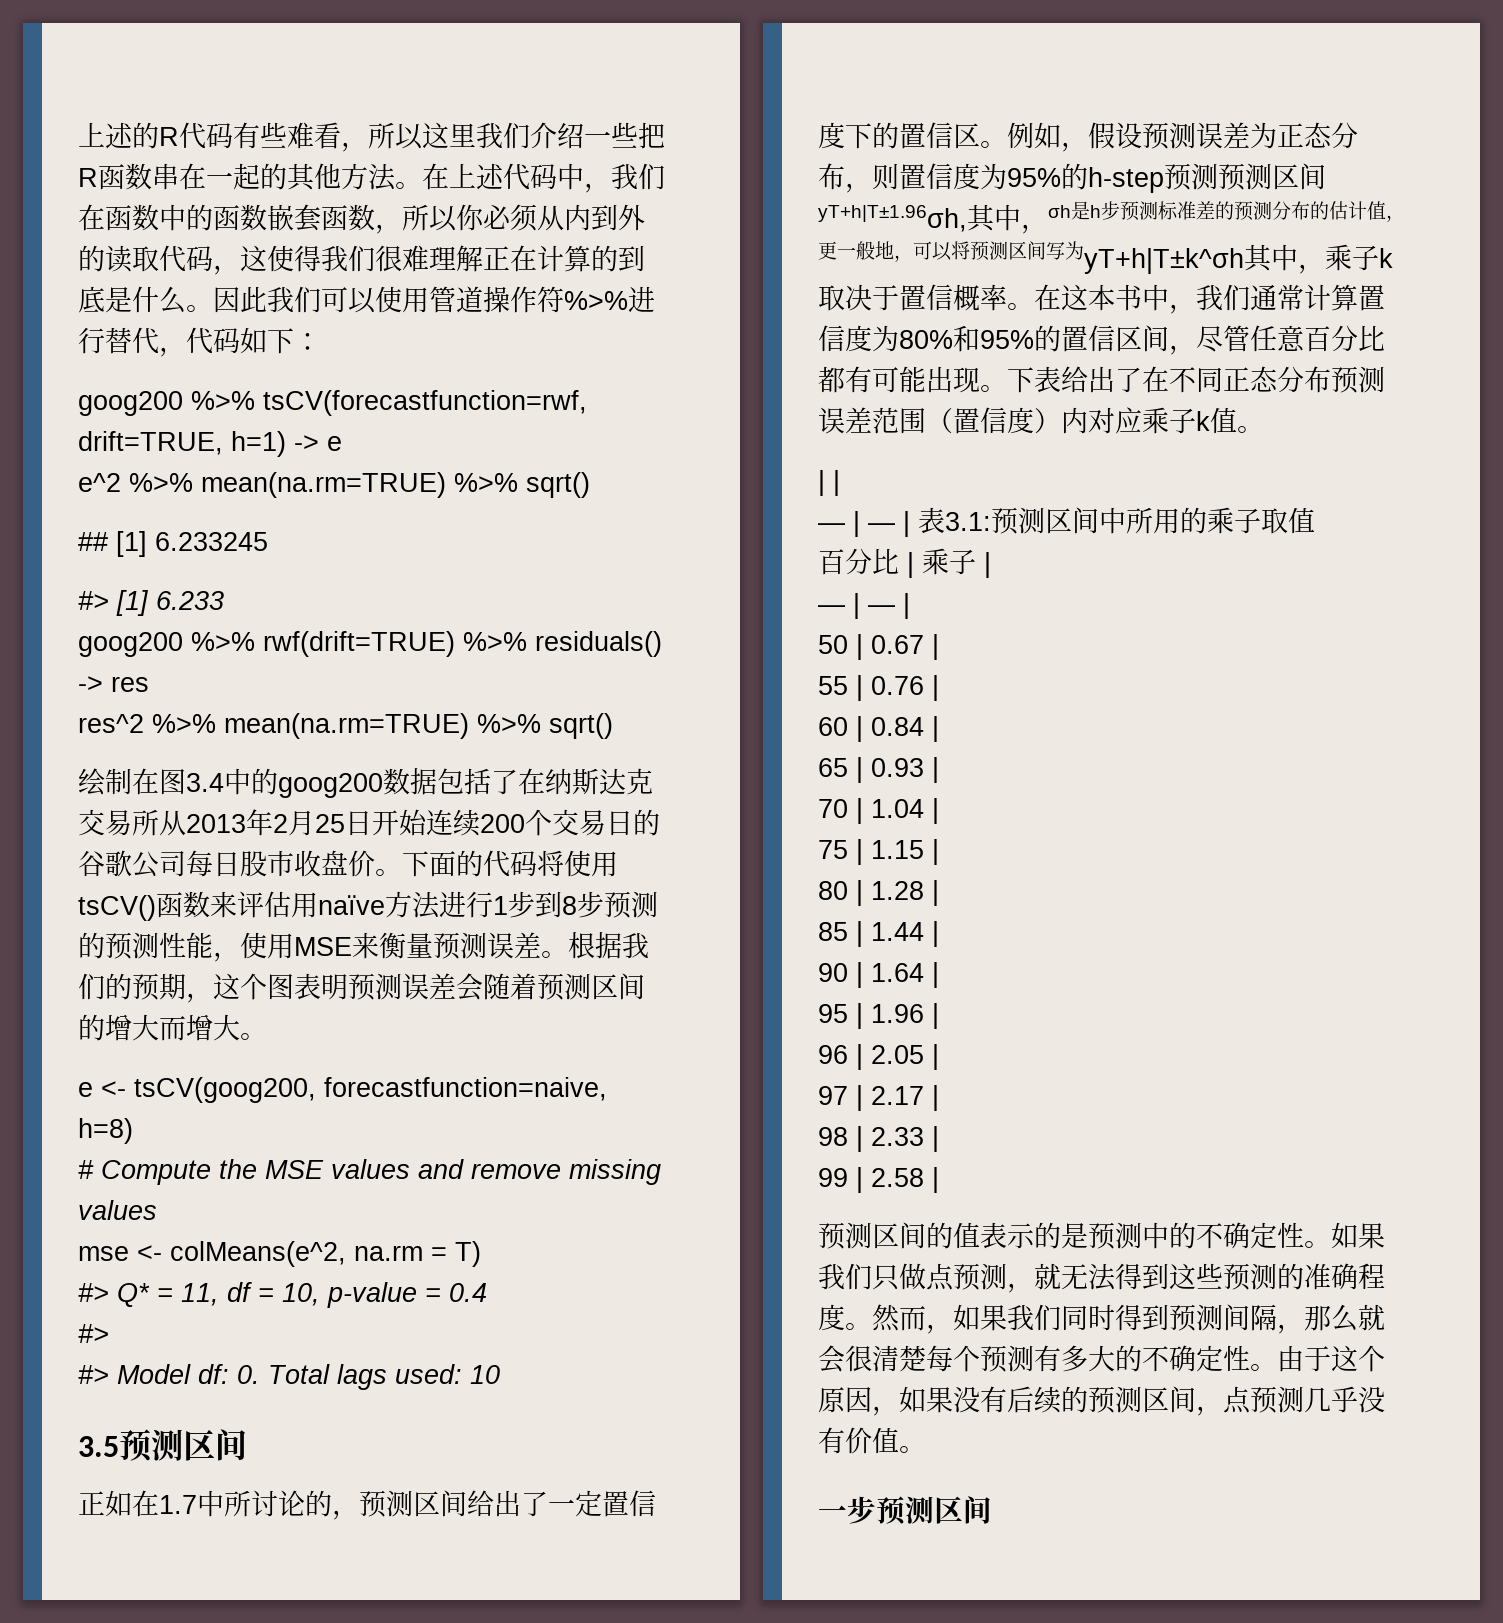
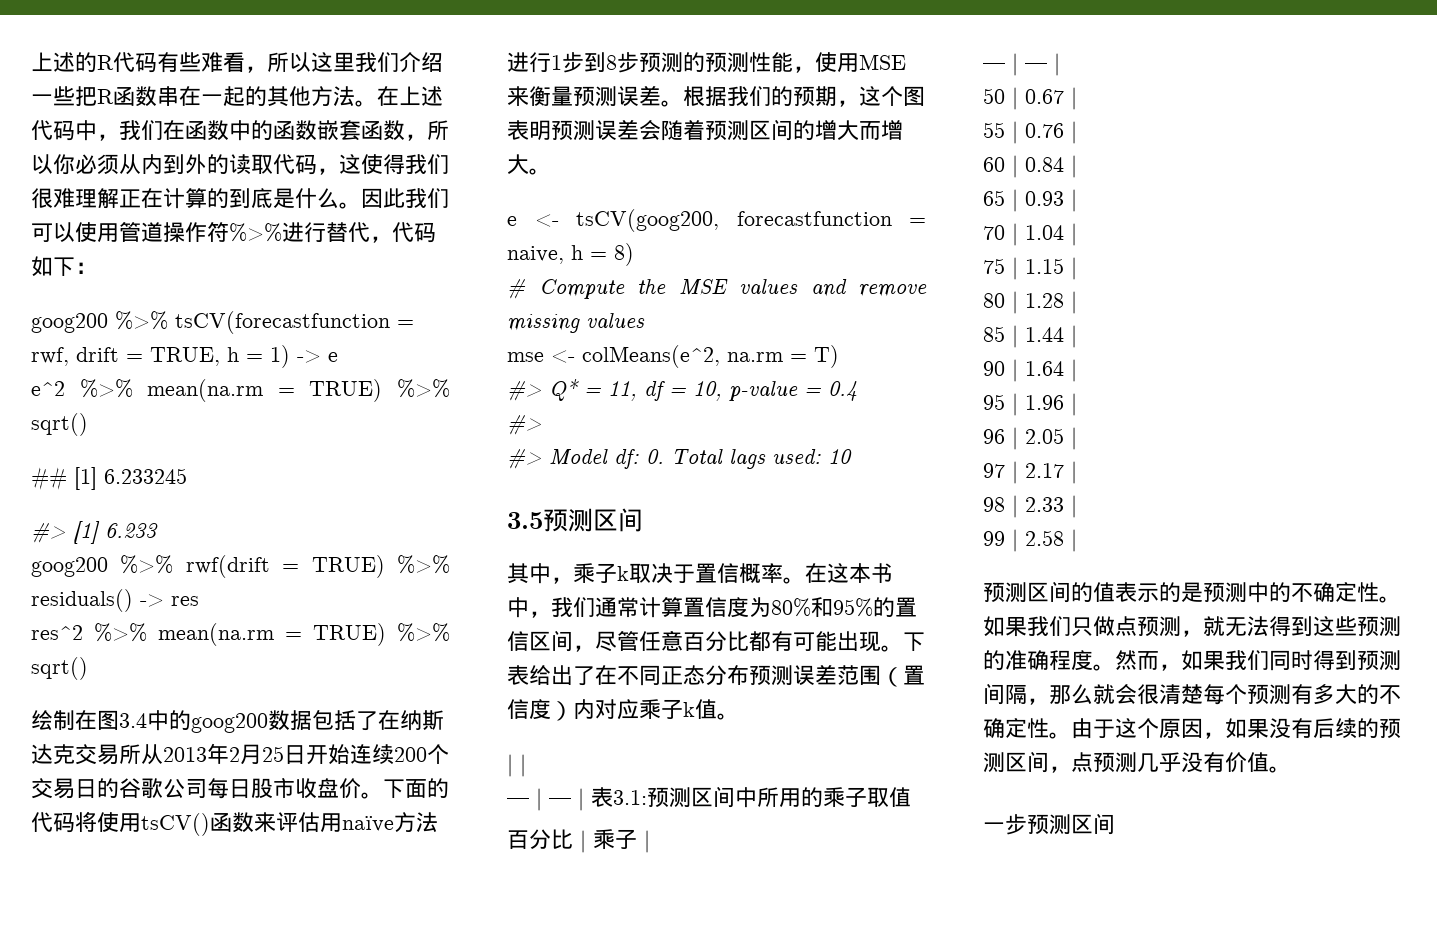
- goog200 %>% tsCV(forecastfunction=rwf, drift=TRUE, h=1) -> e
+ goog200 %>% tsCV(forecastfunction = rwf, drift = TRUE, h = 1) -> e
- e^2 %>% mean(na.rm=TRUE) %>% sqrt()
+ e^2 %>% mean(na.rm = TRUE) %>% sqrt()
- goog200 %>% rwf(drift=TRUE) %>% residuals() -> res
+ goog200 %>% rwf(drift = TRUE) %>% residuals() -> res
- res^2 %>% mean(na.rm=TRUE) %>% sqrt()
+ res^2 %>% mean(na.rm = TRUE) %>% sqrt()
- e <- tsCV(goog200, forecastfunction=naive, h=8)
+ e <- tsCV(goog200, forecastfunction = naive, h = 8)
- 正如在1.7中所讨论的，预测区间给出了一定置信度下的置信区。例如，假设预测误差为正态分布，则置信度为95%的h-step预测预测区间yT+h|T±1.96σh,其中，σh是h步预测标准差的预测分布的估计值，更一般地，可以将预测区间写为yT+h|T±k^σh其中，乘子k取决于置信概率。
+ 其中，乘子k取决于置信概率。

